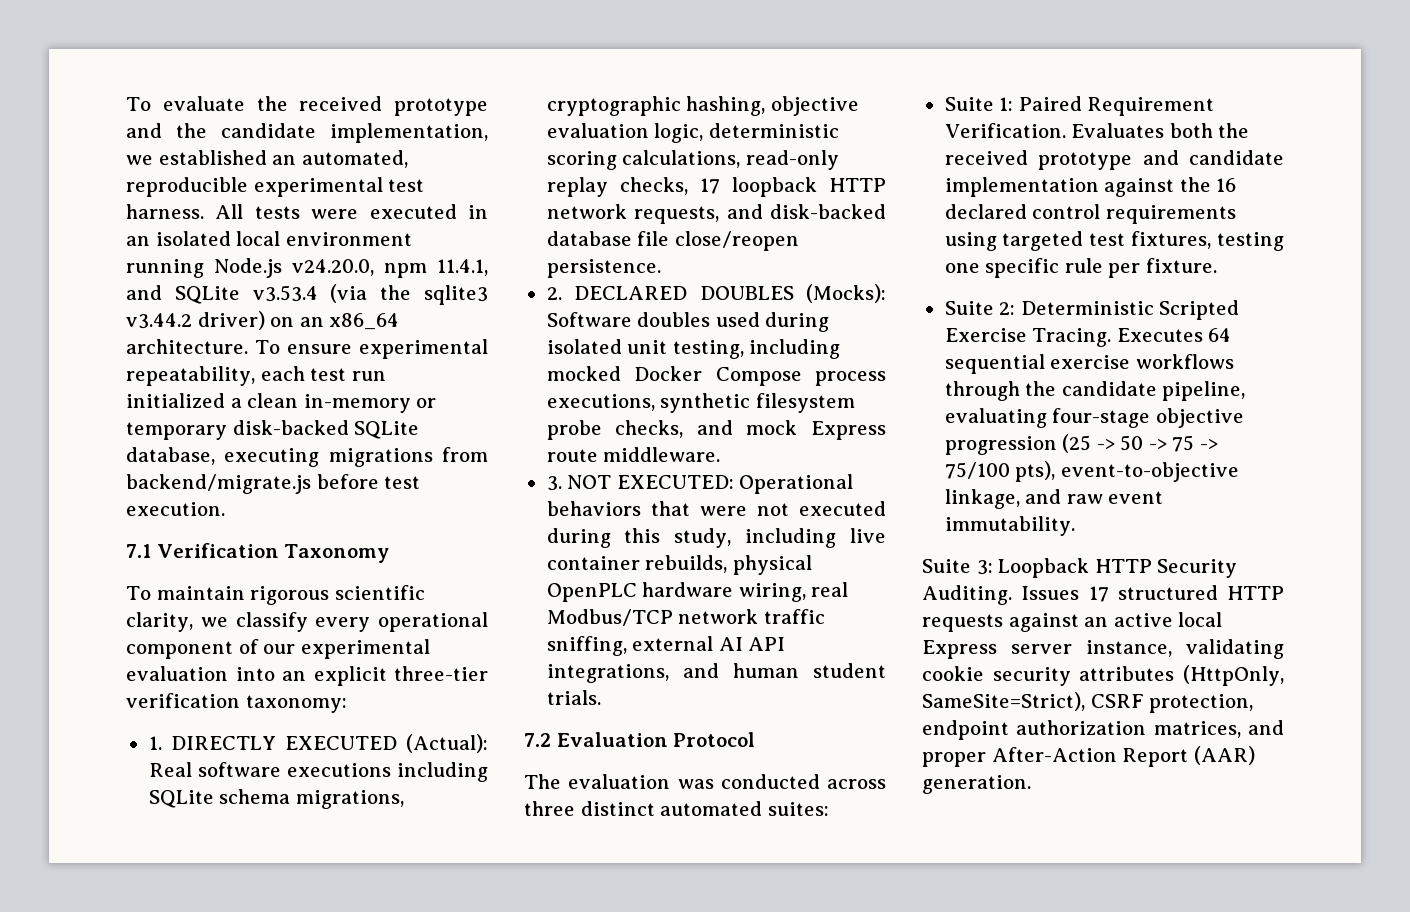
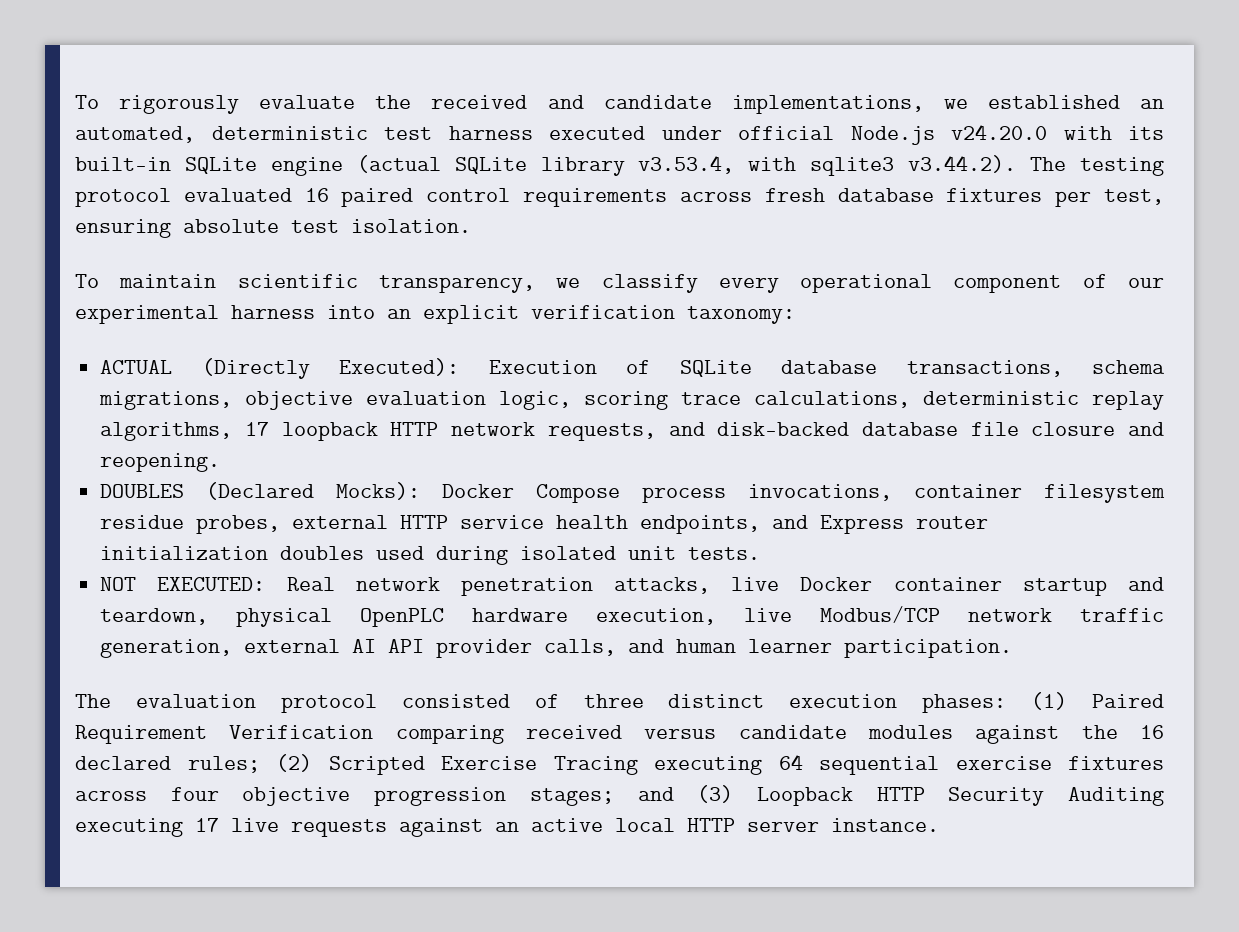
- To evaluate the received prototype and the candidate implementation, we established an automated, reproducible experimental test harness. All tests were executed in an isolated local environment running Node.js v24.20.0, npm 11.4.1, and SQLite v3.53.4 (via the sqlite3 v3.44.2 driver) on an x86_64 architecture. To ensure experimental repeatability, each test run initialized a clean in-memory or temporary disk-backed SQLite database, executing migrations from backend/migrate.js before test execution.
- 7.1 Verification Taxonomy
+ To rigorously evaluate the received and candidate implementations, we established an automated, deterministic test harness executed under official Node.js v24.20.0 with its built-in SQLite engine (actual SQLite library v3.53.4, with sqlite3 v3.44.2). The testing protocol evaluated 16 paired control requirements across fresh database fixtures per test, ensuring absolute test isolation.
- To maintain rigorous scientific clarity, we classify every operational component of our experimental evaluation into an explicit three-tier verification taxonomy:
+ To maintain scientific transparency, we classify every operational component of our experimental harness into an explicit verification taxonomy:
- 1. DIRECTLY EXECUTED (Actual): Real software executions including SQLite schema migrations, cryptographic hashing, objective evaluation logic, deterministic scoring calculations, read-only replay checks, 17 loopback HTTP network requests, and disk-backed database file close/reopen persistence.
- 2. DECLARED DOUBLES (Mocks): Software doubles used during isolated unit testing, including mocked Docker Compose process executions, synthetic filesystem probe checks, and mock Express route middleware.
- 3. NOT EXECUTED: Operational behaviors that were not executed during this study, including live container rebuilds, physical OpenPLC hardware wiring, real Modbus/TCP network traffic sniffing, external AI API integrations, and human student trials.
- 7.2 Evaluation Protocol
- The evaluation was conducted across three distinct automated suites:
- Suite 1: Paired Requirement Verification. Evaluates both the received prototype and candidate implementation against the 16 declared control requirements using targeted test fixtures, testing one specific rule per fixture.
- Suite 2: Deterministic Scripted Exercise Tracing. Executes 64 sequential exercise workflows through the candidate pipeline, evaluating four-stage objective progression (25 -> 50 -> 75 -> 75/100 pts), event-to-objective linkage, and raw event immutability.
- Suite 3: Loopback HTTP Security Auditing. Issues 17 structured HTTP requests against an active local Express server instance, validating cookie security attributes (HttpOnly, SameSite=Strict), CSRF protection, endpoint authorization matrices, and proper After-Action Report (AAR) generation.
+ ACTUAL (Directly Executed): Execution of SQLite database transactions, schema migrations, objective evaluation logic, scoring trace calculations, deterministic replay algorithms, 17 loopback HTTP network requests, and disk-backed database file closure and reopening.
+ DOUBLES (Declared Mocks): Docker Compose process invocations, container filesystem residue probes, external HTTP service health endpoints, and Express router initialization doubles used during isolated unit tests.
+ NOT EXECUTED: Real network penetration attacks, live Docker container startup and teardown, physical OpenPLC hardware execution, live Modbus/TCP network traffic generation, external AI API provider calls, and human learner participation.
+ The evaluation protocol consisted of three distinct execution phases: (1) Paired Requirement Verification comparing received versus candidate modules against the 16 declared rules; (2) Scripted Exercise Tracing executing 64 sequential exercise fixtures across four objective progression stages; and (3) Loopback HTTP Security Auditing executing 17 live requests against an active local HTTP server instance.

